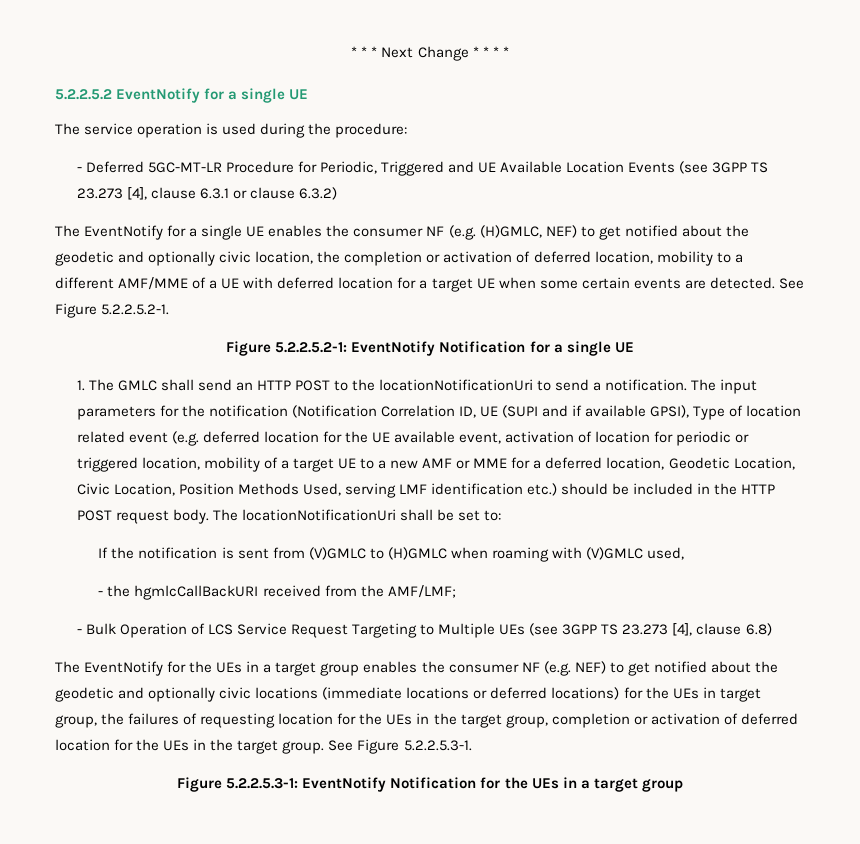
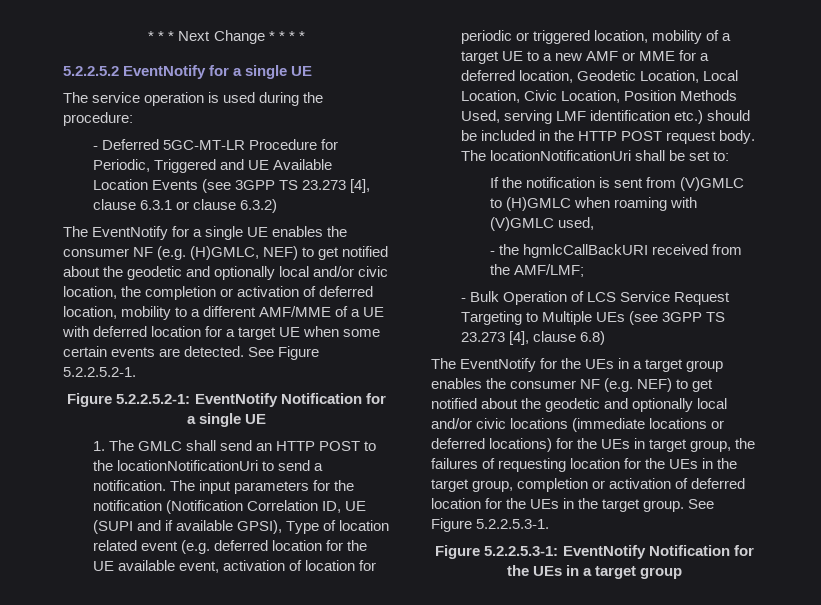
- The EventNotify for a single UE enables the consumer NF (e.g. (H)GMLC, NEF) to get notified about the geodetic and optionally civic location, the completion or activation of deferred location, mobility to a different AMF/MME of a UE with deferred location for a target UE when some certain events are detected.
+ The EventNotify for a single UE enables the consumer NF (e.g. (H)GMLC, NEF) to get notified about the geodetic and optionally local and/or civic location, the completion or activation of deferred location, mobility to a different AMF/MME of a UE with deferred location for a target UE when some certain events are detected.
- The input parameters for the notification (Notification Correlation ID, UE (SUPI and if available GPSI), Type of location related event (e.g. deferred location for the UE available event, activation of location for periodic or triggered location, mobility of a target UE to a new AMF or MME for a deferred location, Geodetic Location, Civic Location, Position Methods Used, serving LMF identification etc.) should be included in the HTTP POST request body.
+ The input parameters for the notification (Notification Correlation ID, UE (SUPI and if available GPSI), Type of location related event (e.g. deferred location for the UE available event, activation of location for periodic or triggered location, mobility of a target UE to a new AMF or MME for a deferred location, Geodetic Location, Local Location, Civic Location, Position Methods Used, serving LMF identification etc.) should be included in the HTTP POST request body.
- The EventNotify for the UEs in a target group enables the consumer NF (e.g. NEF) to get notified about the geodetic and optionally civic locations (immediate locations or deferred locations) for the UEs in target group, the failures of requesting location for the UEs in the target group, completion or activation of deferred location for the UEs in the target group.
+ The EventNotify for the UEs in a target group enables the consumer NF (e.g. NEF) to get notified about the geodetic and optionally local and/or civic locations (immediate locations or deferred locations) for the UEs in target group, the failures of requesting location for the UEs in the target group, completion or activation of deferred location for the UEs in the target group.

